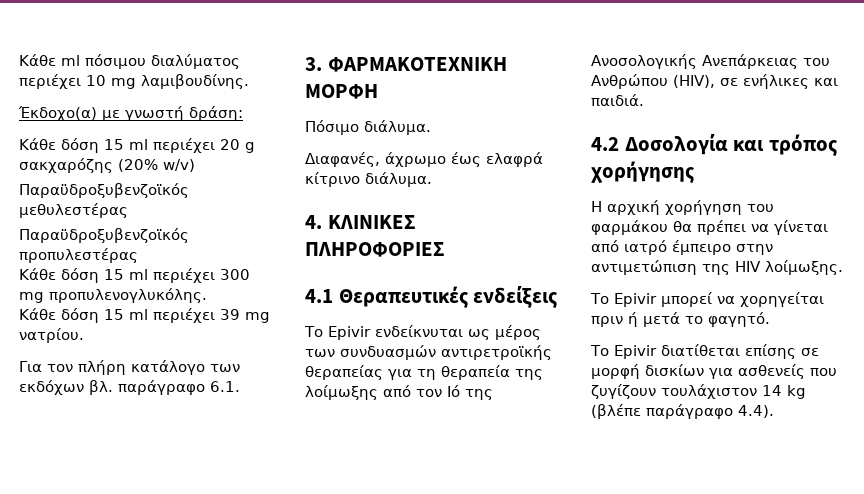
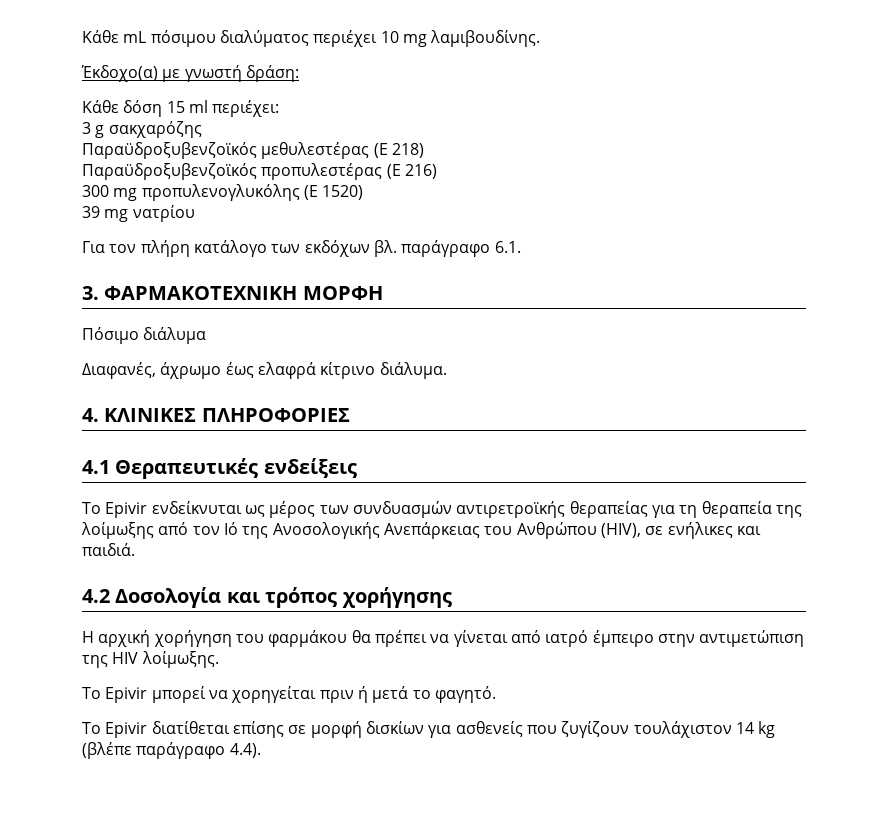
- Κάθε ml πόσιμου διαλύματος περιέχει 10 mg λαμιβουδίνης.
+ Κάθε mL πόσιμου διαλύματος περιέχει 10 mg λαμιβουδίνης.
- Κάθε δόση 15 ml περιέχει 20 g σακχαρόζης (20% w/v)
+ Κάθε δόση 15 ml περιέχει:
+ 3 g σακχαρόζης
- Παραϋδροξυβενζοϊκός μεθυλεστέρας
+ Παραϋδροξυβενζοϊκός μεθυλεστέρας (E 218)
- Παραϋδροξυβενζοϊκός προπυλεστέρας
- Κάθε δόση 15 ml περιέχει 300 mg προπυλενογλυκόλης.
- Κάθε δόση 15 ml περιέχει 39 mg νατρίου.
+ Παραϋδροξυβενζοϊκός προπυλεστέρας (E 216)
+ 300 mg προπυλενογλυκόλης (E 1520)
+ 39 mg νατρίου
- Πόσιμο διάλυμα.
+ Πόσιμο διάλυμα

